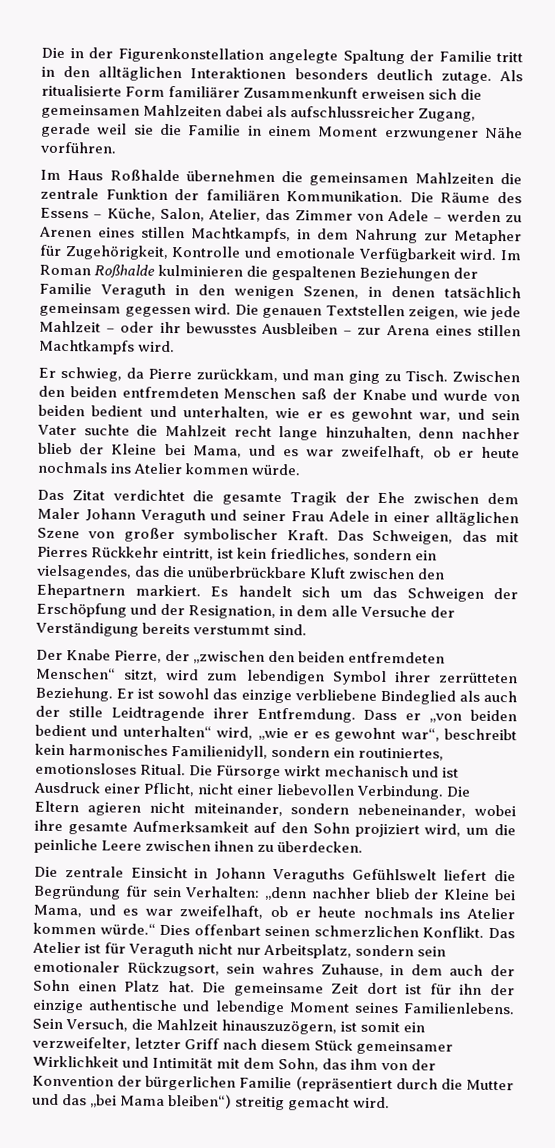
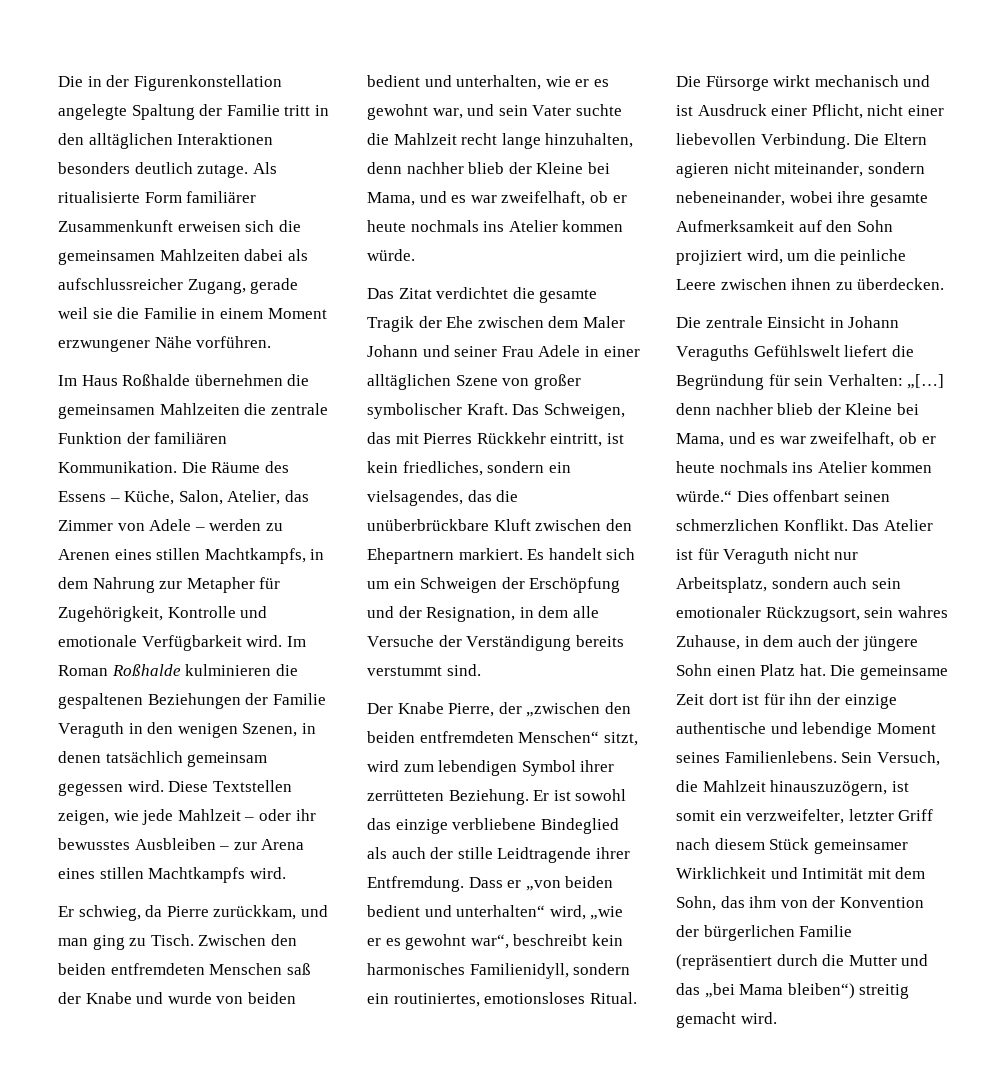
- Die genauen Textstellen zeigen, wie jede Mahlzeit – oder ihr bewusstes Ausbleiben – zur Arena eines stillen Machtkampfs wird.
+ Diese Textstellen zeigen, wie jede Mahlzeit – oder ihr bewusstes Ausbleiben – zur Arena eines stillen Machtkampfs wird.
- Das Zitat verdichtet die gesamte Tragik der Ehe zwischen dem Maler Johann Veraguth und seiner Frau Adele in einer alltäglichen Szene von großer symbolischer Kraft.
+ Das Zitat verdichtet die gesamte Tragik der Ehe zwischen dem Maler Johann und seiner Frau Adele in einer alltäglichen Szene von großer symbolischer Kraft.
- Es handelt sich um das Schweigen der Erschöpfung und der Resignation, in dem alle Versuche der Verständigung bereits verstummt sind.
+ Es handelt sich um ein Schweigen der Erschöpfung und der Resignation, in dem alle Versuche der Verständigung bereits verstummt sind.
- Die zentrale Einsicht in Johann Veraguths Gefühlswelt liefert die Begründung für sein Verhalten: „denn nachher blieb der Kleine bei Mama, und es war zweifelhaft, ob er heute nochmals ins Atelier kommen würde.“ Dies offenbart seinen schmerzlichen Konflikt.
+ Die zentrale Einsicht in Johann Veraguths Gefühlswelt liefert die Begründung für sein Verhalten: „[…] denn nachher blieb der Kleine bei Mama, und es war zweifelhaft, ob er heute nochmals ins Atelier kommen würde.“ Dies offenbart seinen schmerzlichen Konflikt.
- Das Atelier ist für Veraguth nicht nur Arbeitsplatz, sondern sein emotionaler Rückzugsort, sein wahres Zuhause, in dem auch der Sohn einen Platz hat.
+ Das Atelier ist für Veraguth nicht nur Arbeitsplatz, sondern auch sein emotionaler Rückzugsort, sein wahres Zuhause, in dem auch der jüngere Sohn einen Platz hat.

